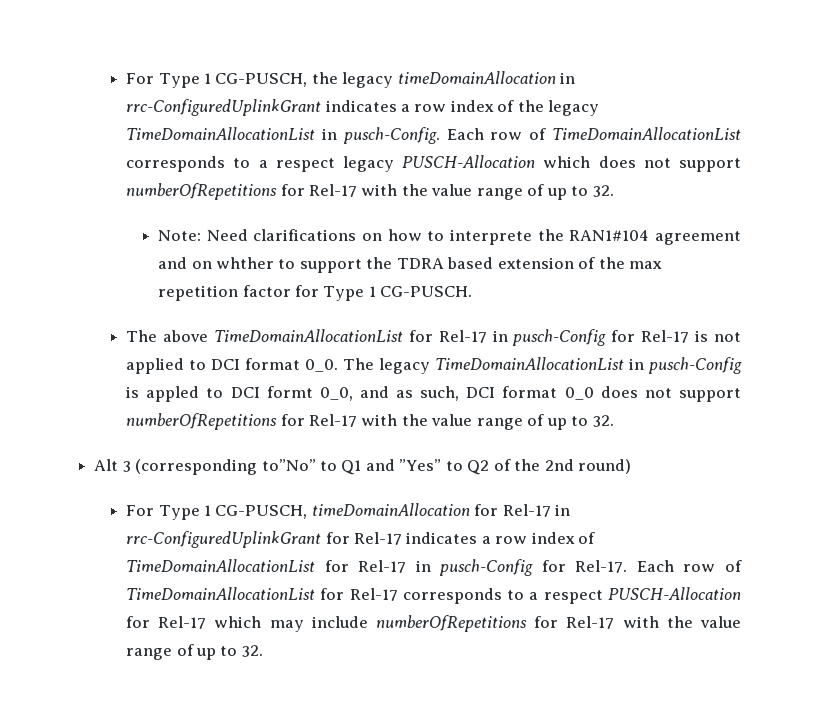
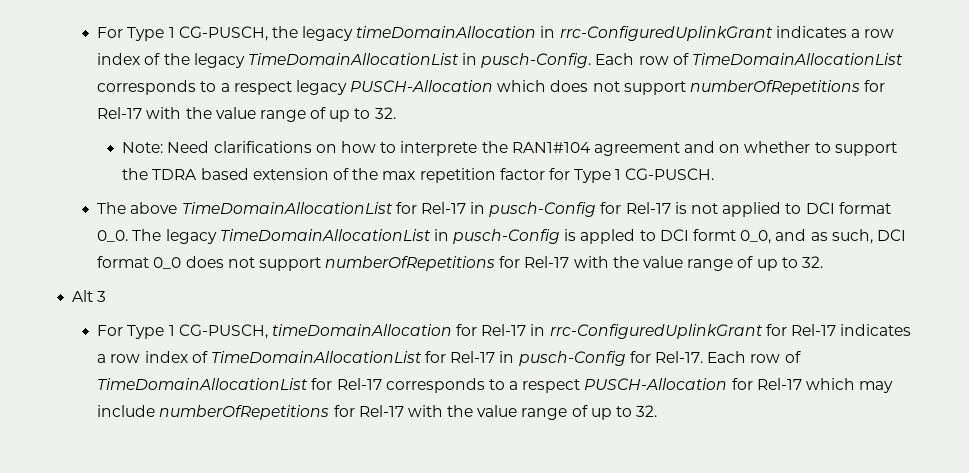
- Note: Need clarifications on how to interprete the RAN1#104 agreement and on whther to support the TDRA based extension of the max repetition factor for Type 1 CG-PUSCH.
+ Note: Need clarifications on how to interprete the RAN1#104 agreement and on whether to support the TDRA based extension of the max repetition factor for Type 1 CG-PUSCH.
- Alt 3 (corresponding to”No” to Q1 and ”Yes” to Q2 of the 2nd round)
+ Alt 3

